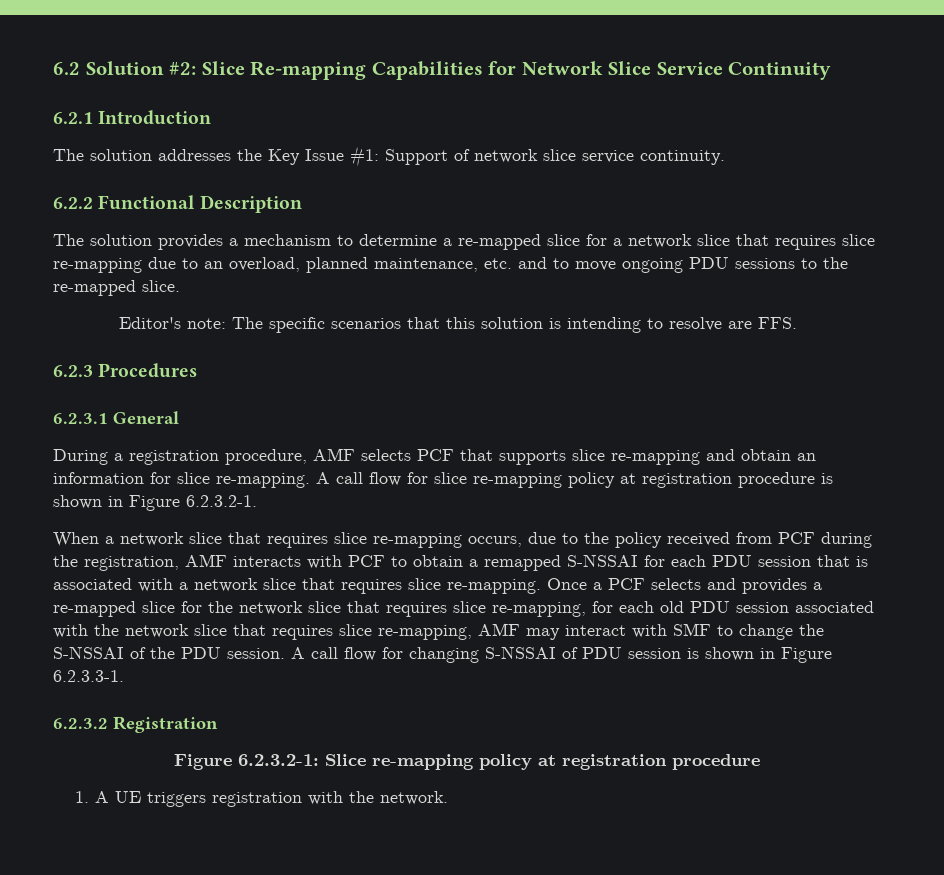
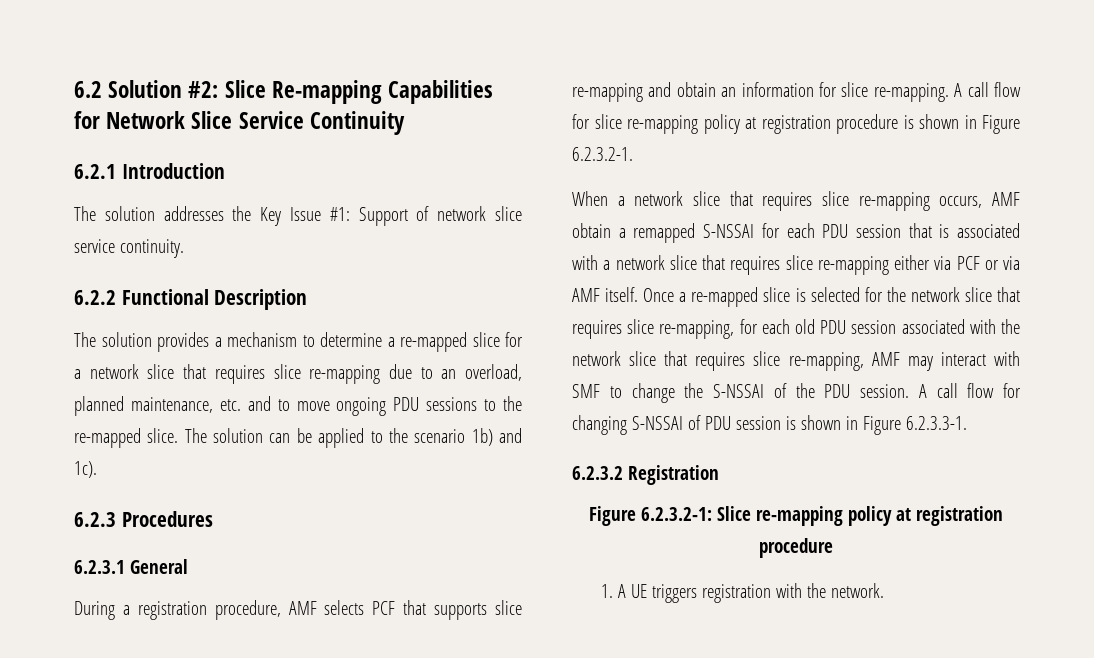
- The solution provides a mechanism to determine a re-mapped slice for a network slice that requires slice re-mapping due to an overload, planned maintenance, etc. and to move ongoing PDU sessions to the re-mapped slice.
- Editor's note: The specific scenarios that this solution is intending to resolve are FFS.
+ The solution provides a mechanism to determine a re-mapped slice for a network slice that requires slice re-mapping due to an overload, planned maintenance, etc. and to move ongoing PDU sessions to the re-mapped slice. The solution can be applied to the scenario 1b) and 1c).
- When a network slice that requires slice re-mapping occurs, due to the policy received from PCF during the registration, AMF interacts with PCF to obtain a remapped S-NSSAI for each PDU session that is associated with a network slice that requires slice re-mapping. Once a PCF selects and provides a re-mapped slice for the network slice that requires slice re-mapping, for each old PDU session associated with the network slice that requires slice re-mapping, AMF may interact with SMF to change the S-NSSAI of the PDU session.
+ When a network slice that requires slice re-mapping occurs, AMF obtain a remapped S-NSSAI for each PDU session that is associated with a network slice that requires slice re-mapping either via PCF or via AMF itself. Once a re-mapped slice is selected for the network slice that requires slice re-mapping, for each old PDU session associated with the network slice that requires slice re-mapping, AMF may interact with SMF to change the S-NSSAI of the PDU session.

